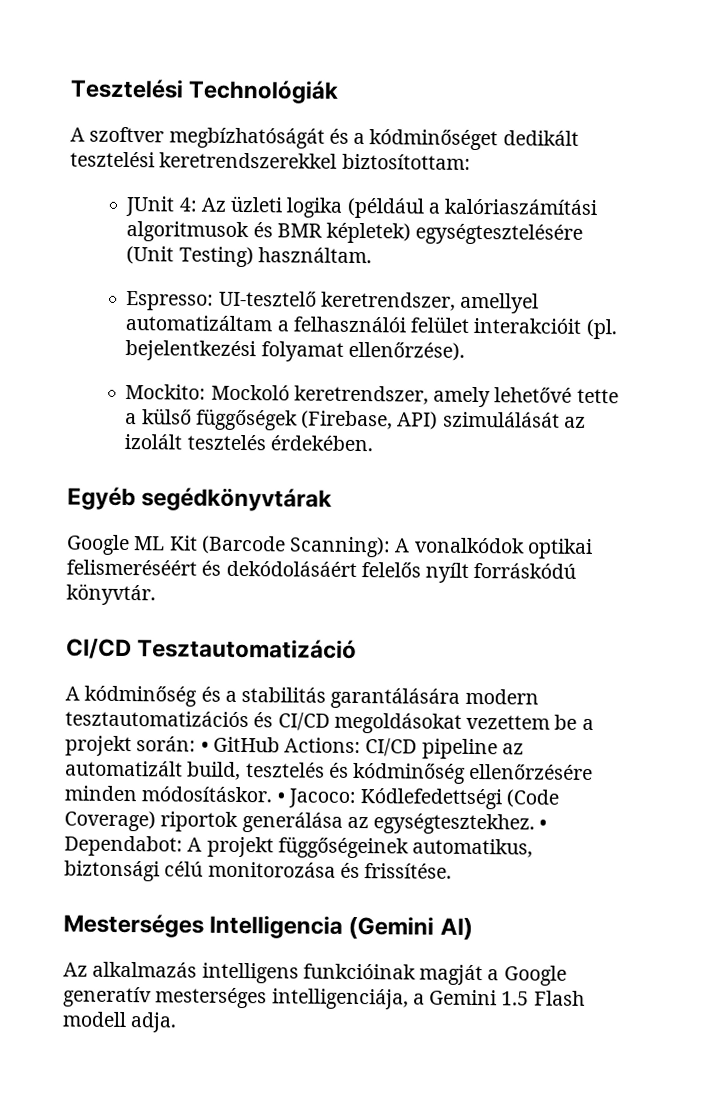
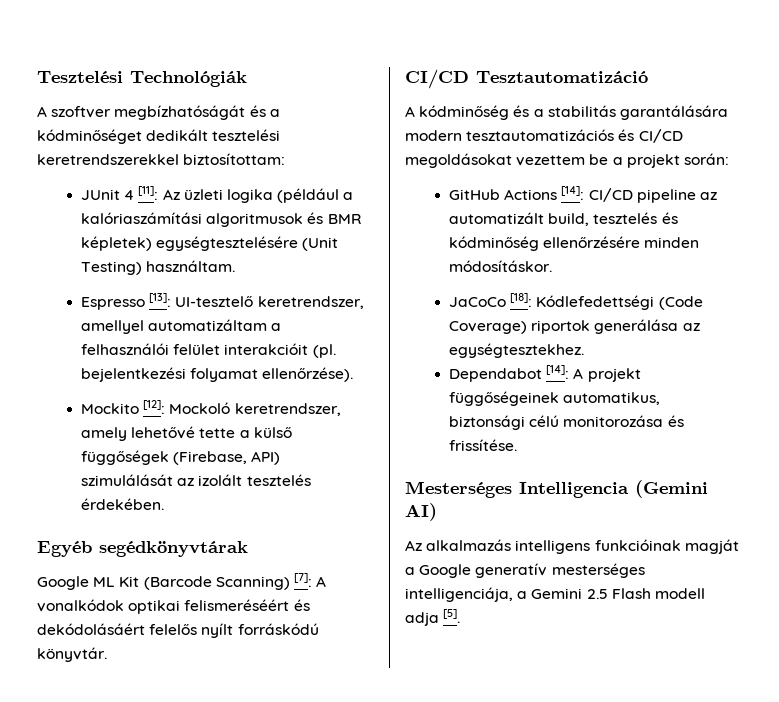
- JUnit 4: Az üzleti logika (például a kalóriaszámítási algoritmusok és BMR képletek) egységtesztelésére (Unit Testing) használtam.
+ JUnit 4 [11]: Az üzleti logika (például a kalóriaszámítási algoritmusok és BMR képletek) egységtesztelésére (Unit Testing) használtam.
- Espresso: UI-tesztelő keretrendszer, amellyel automatizáltam a felhasználói felület interakcióit (pl. bejelentkezési folyamat ellenőrzése).
+ Espresso [13]: UI-tesztelő keretrendszer, amellyel automatizáltam a felhasználói felület interakcióit (pl. bejelentkezési folyamat ellenőrzése).
- Mockito: Mockoló keretrendszer, amely lehetővé tette a külső függőségek (Firebase, API) szimulálását az izolált tesztelés érdekében.
+ Mockito [12]: Mockoló keretrendszer, amely lehetővé tette a külső függőségek (Firebase, API) szimulálását az izolált tesztelés érdekében.
- Google ML Kit (Barcode Scanning): A vonalkódok optikai felismeréséért és dekódolásáért felelős nyílt forráskódú könyvtár.
+ Google ML Kit (Barcode Scanning) [7]: A vonalkódok optikai felismeréséért és dekódolásáért felelős nyílt forráskódú könyvtár.
- A kódminőség és a stabilitás garantálására modern tesztautomatizációs és CI/CD megoldásokat vezettem be a projekt során: • GitHub Actions: CI/CD pipeline az automatizált build, tesztelés és kódminőség ellenőrzésére minden módosításkor. • Jacoco: Kódlefedettségi (Code Coverage) riportok generálása az egységtesztekhez. • Dependabot: A projekt függőségeinek automatikus, biztonsági célú monitorozása és frissítése.
+ A kódminőség és a stabilitás garantálására modern tesztautomatizációs és CI/CD megoldásokat vezettem be a projekt során:
+ GitHub Actions [14]: CI/CD pipeline az automatizált build, tesztelés és kódminőség ellenőrzésére minden módosításkor.
+ JaCoCo [18]: Kódlefedettségi (Code Coverage) riportok generálása az egységtesztekhez.
+ Dependabot [14]: A projekt függőségeinek automatikus, biztonsági célú monitorozása és frissítése.
- Az alkalmazás intelligens funkcióinak magját a Google generatív mesterséges intelligenciája, a Gemini 1.5 Flash modell adja.
+ Az alkalmazás intelligens funkcióinak magját a Google generatív mesterséges intelligenciája, a Gemini 2.5 Flash modell adja [5].

